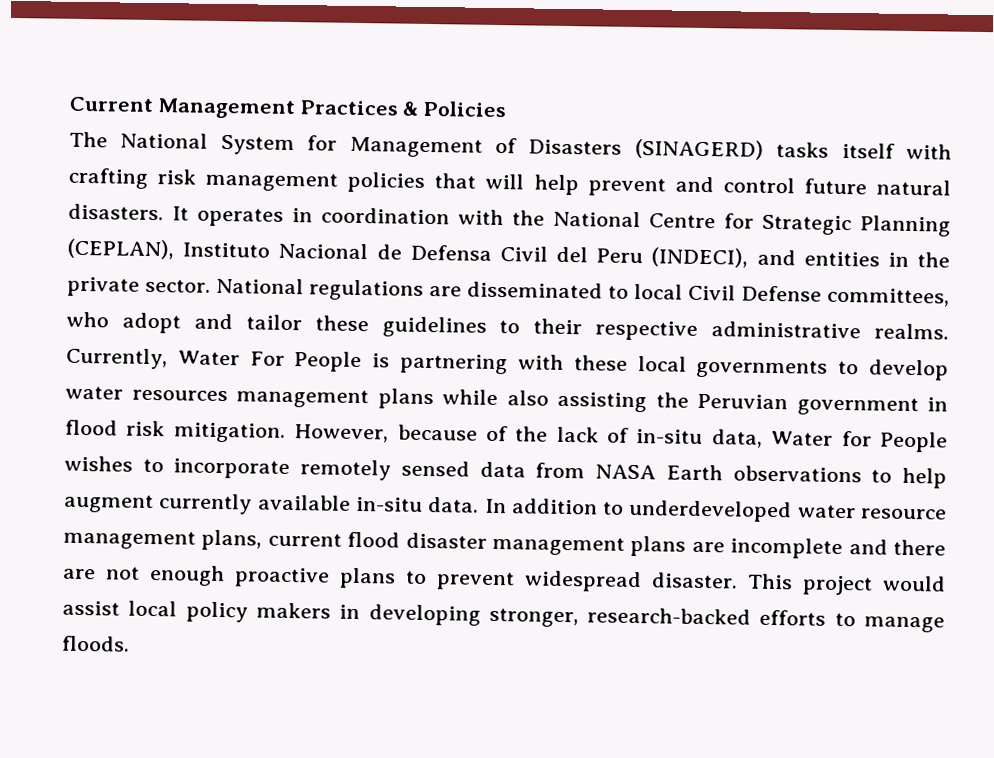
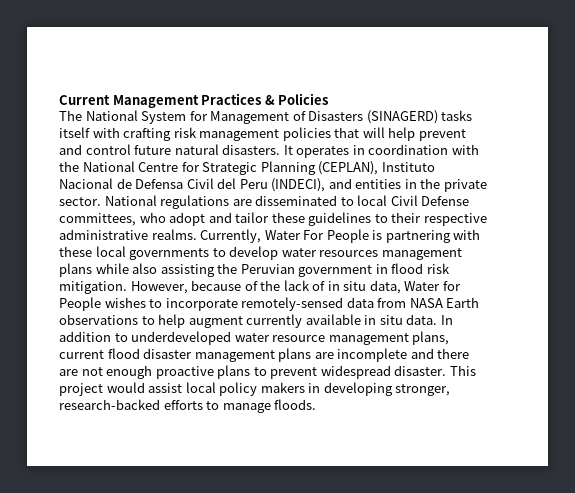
- However, because of the lack of in-situ data, Water for People wishes to incorporate remotely sensed data from NASA Earth observations to help augment currently available in-situ data.
+ However, because of the lack of in situ data, Water for People wishes to incorporate remotely-sensed data from NASA Earth observations to help augment currently available in situ data.

